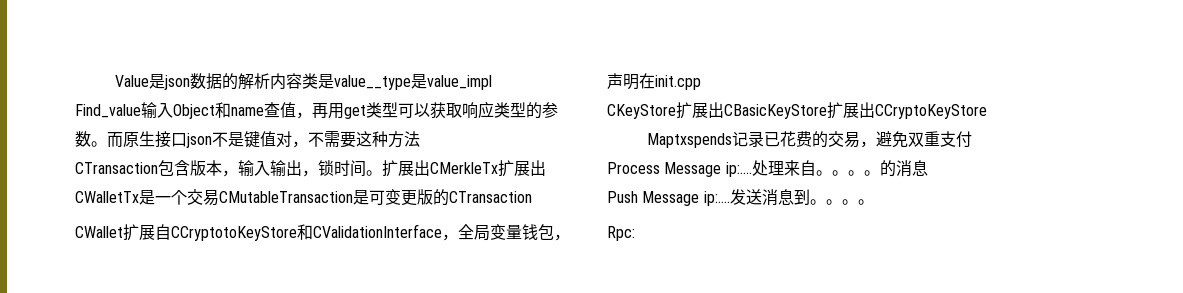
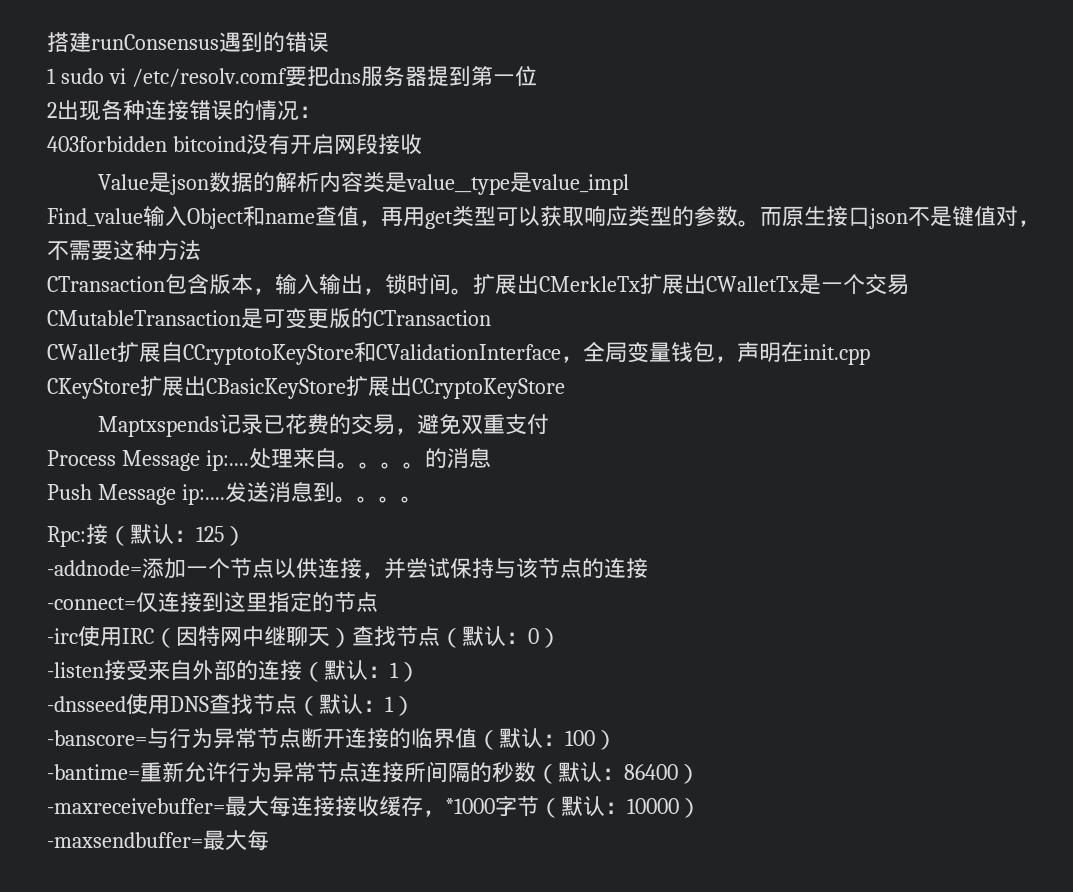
+ 搭建runConsensus遇到的错误
+ 1 sudo vi /etc/resolv.comf要把dns服务器提到第一位
+ 2出现各种连接错误的情况：
+ 403forbidden bitcoind没有开启网段接收
- Rpc:
+ Rpc:接（默认：125）
+ -addnode=添加一个节点以供连接，并尝试保持与该节点的连接
+ -connect=仅连接到这里指定的节点
+ -irc使用IRC（因特网中继聊天）查找节点（默认：0）
+ -listen接受来自外部的连接（默认：1）
+ -dnsseed使用DNS查找节点（默认：1）
+ -banscore=与行为异常节点断开连接的临界值（默认：100）
+ -bantime=重新允许行为异常节点连接所间隔的秒数（默认：86400）
+ -maxreceivebuffer=最大每连接接收缓存，*1000字节（默认：10000）
+ -maxsendbuffer=最大每

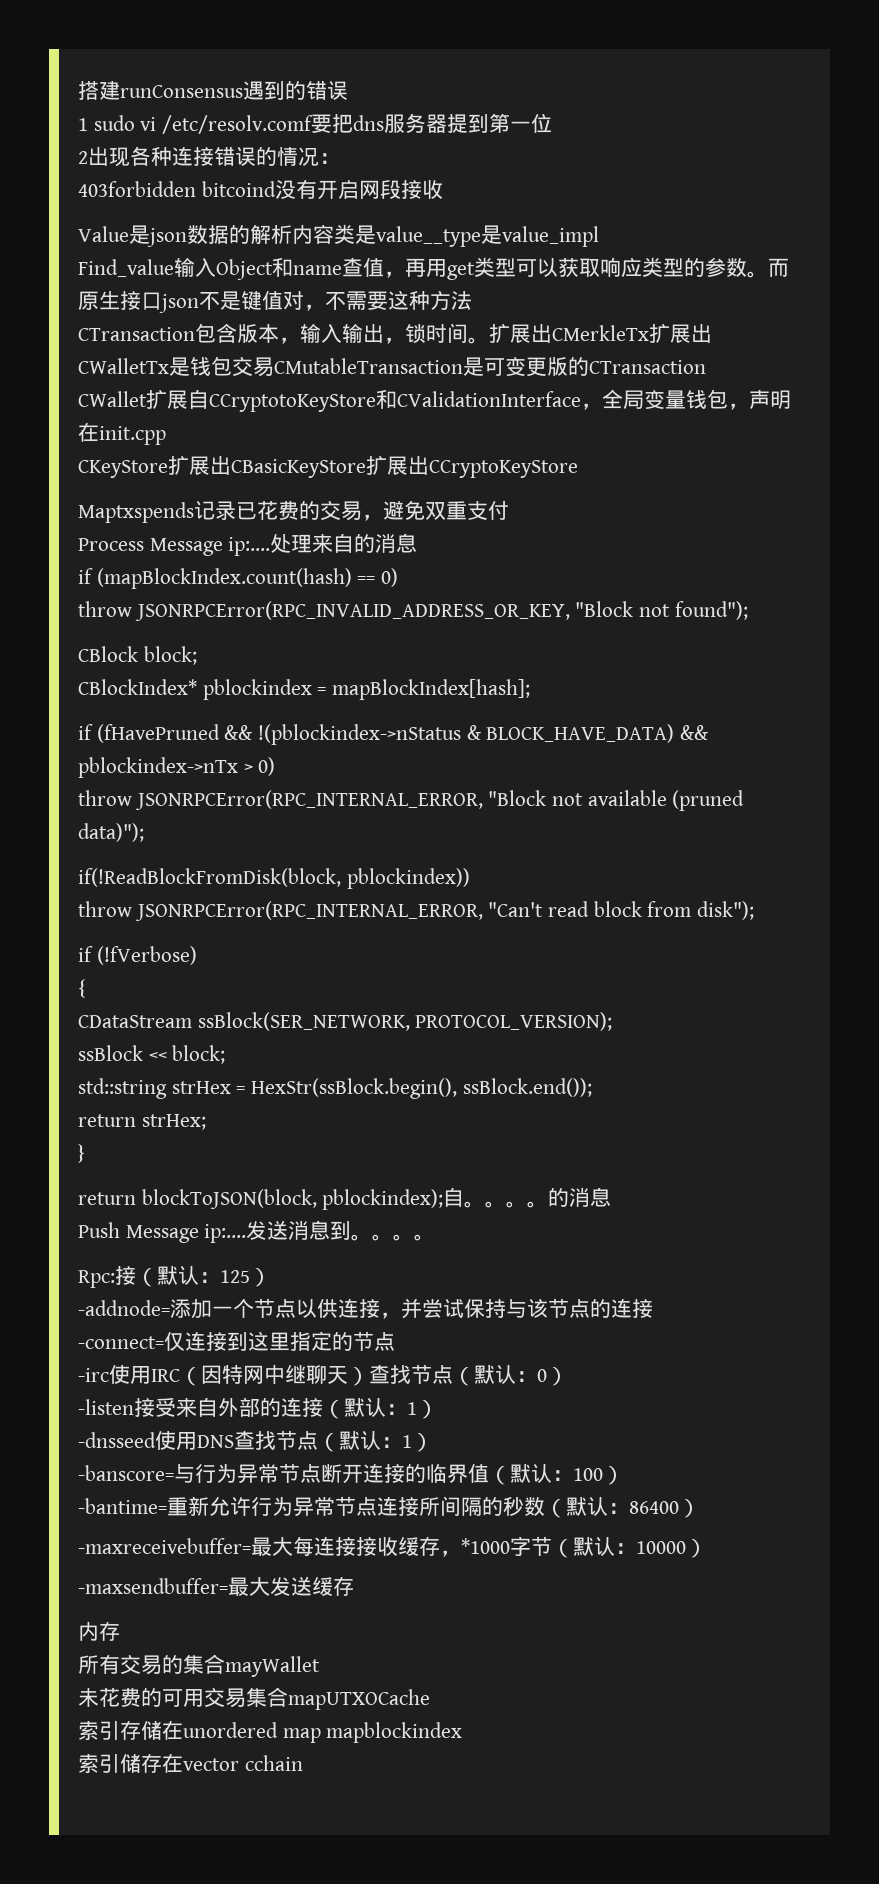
- 扩展出CMerkleTx扩展出CWalletTx是一个交易CMutableTransaction是可变更版的CTransaction
+ 扩展出CMerkleTx扩展出CWalletTx是钱包交易CMutableTransaction是可变更版的CTransaction
- 处理来自。
+ 处理来自的消息
+ if (mapBlockIndex.count(hash) == 0)
+ throw JSONRPCError(RPC_INVALID_ADDRESS_OR_KEY, "Block not found");
+ CBlock block;
+ CBlockIndex* pblockindex = mapBlockIndex[hash];
+ if (fHavePruned && !(pblockindex->nStatus & BLOCK_HAVE_DATA) && pblockindex->nTx > 0)
+ throw JSONRPCError(RPC_INTERNAL_ERROR, "Block not available (pruned data)");
+ if(!ReadBlockFromDisk(block, pblockindex))
+ throw JSONRPCError(RPC_INTERNAL_ERROR, "Can't read block from disk");
+ if (!fVerbose)
+ {
+ CDataStream ssBlock(SER_NETWORK, PROTOCOL_VERSION);
+ ssBlock << block;
+ std::string strHex = HexStr(ssBlock.begin(), ssBlock.end());
+ return strHex;
+ }
+ return blockToJSON(block, pblockindex);自。
- -maxsendbuffer=最大每
+ -maxsendbuffer=最大发送缓存
+ 内存
+ 所有交易的集合mayWallet
+ 未花费的可用交易集合mapUTXOCache
+ 索引存储在unordered map mapblockindex
+ 索引储存在vector cchain

